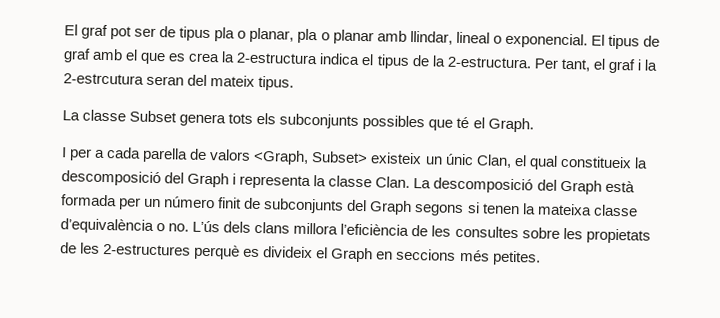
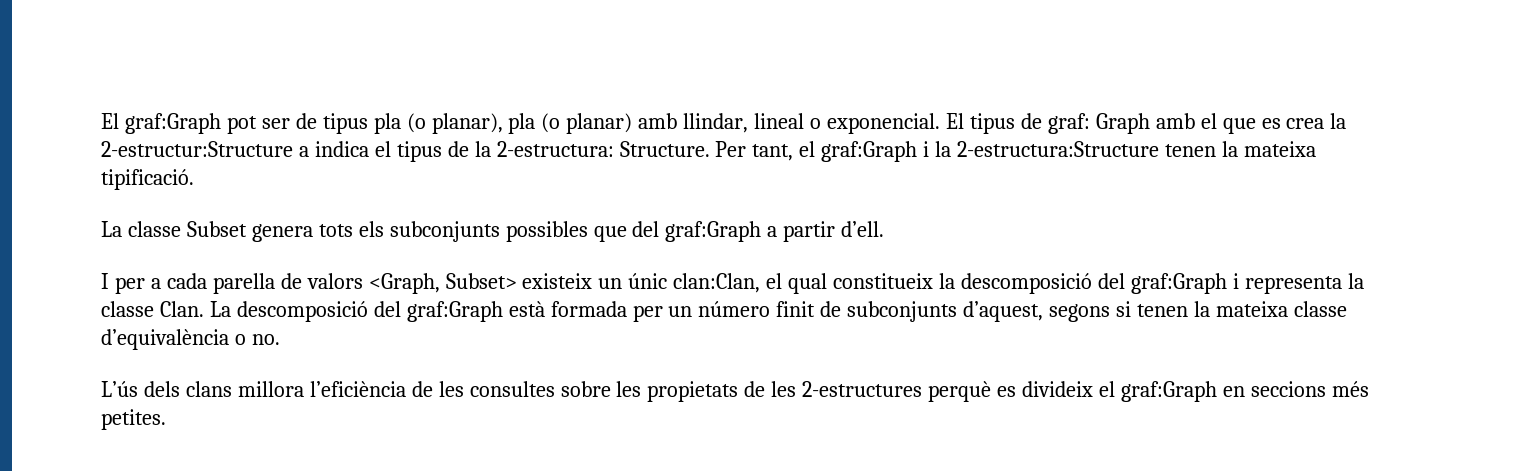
- El graf pot ser de tipus pla o planar, pla o planar amb llindar, lineal o exponencial.
+ El graf:Graph pot ser de tipus pla (o planar), pla (o planar) amb llindar, lineal o exponencial.
- El tipus de graf amb el que es crea la 2-estructura indica el tipus de la 2-estructura.
+ El tipus de graf: Graph amb el que es crea la 2-estructur:Structure a indica el tipus de la 2-estructura: Structure.
- Per tant, el graf i la 2-estrcutura seran del mateix tipus.
+ Per tant, el graf:Graph i la 2-estructura:Structure tenen la mateixa tipificació.
- La classe Subset genera tots els subconjunts possibles que té el Graph.
+ La classe Subset genera tots els subconjunts possibles que del graf:Graph a partir d’ell.
- I per a cada parella de valors <Graph, Subset> existeix un únic Clan, el qual constitueix la descomposició del Graph i representa la classe Clan.
+ I per a cada parella de valors <Graph, Subset> existeix un únic clan:Clan, el qual constitueix la descomposició del graf:Graph i representa la classe Clan.
- La descomposició del Graph està formada per un número finit de subconjunts del Graph segons si tenen la mateixa classe d’equivalència o no. L’ús dels clans millora l’eficiència de les consultes sobre les propietats de les 2-estructures perquè es divideix el Graph en seccions més petites.
+ La descomposició del graf:Graph està formada per un número finit de subconjunts d’aquest, segons si tenen la mateixa classe d’equivalència o no.
+ L’ús dels clans millora l’eficiència de les consultes sobre les propietats de les 2-estructures perquè es divideix el graf:Graph en seccions més petites.

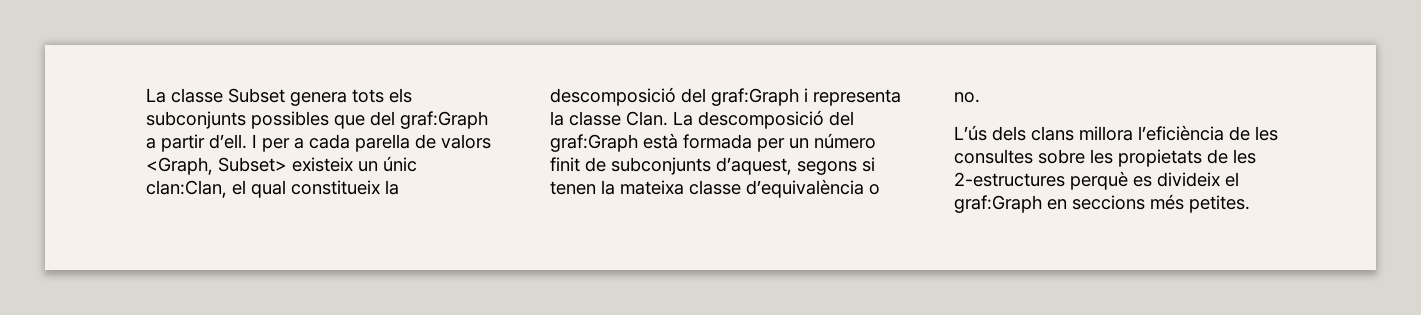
- El graf:Graph pot ser de tipus pla (o planar), pla (o planar) amb llindar, lineal o exponencial. El tipus de graf: Graph amb el que es crea la 2-estructur:Structure a indica el tipus de la 2-estructura: Structure. Per tant, el graf:Graph i la 2-estructura:Structure tenen la mateixa tipificació.
- La classe Subset genera tots els subconjunts possibles que del graf:Graph a partir d’ell.
- I per a cada parella de valors <Graph, Subset> existeix un únic clan:Clan, el qual constitueix la descomposició del graf:Graph i representa la classe Clan.
+ La classe Subset genera tots els subconjunts possibles que del graf:Graph a partir d’ell. I per a cada parella de valors <Graph, Subset> existeix un únic clan:Clan, el qual constitueix la descomposició del graf:Graph i representa la classe Clan.

